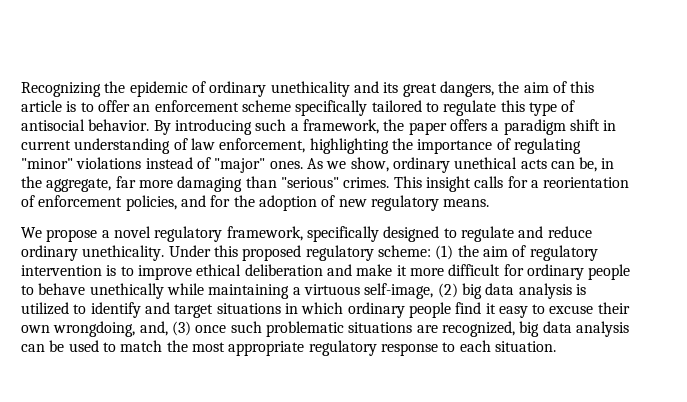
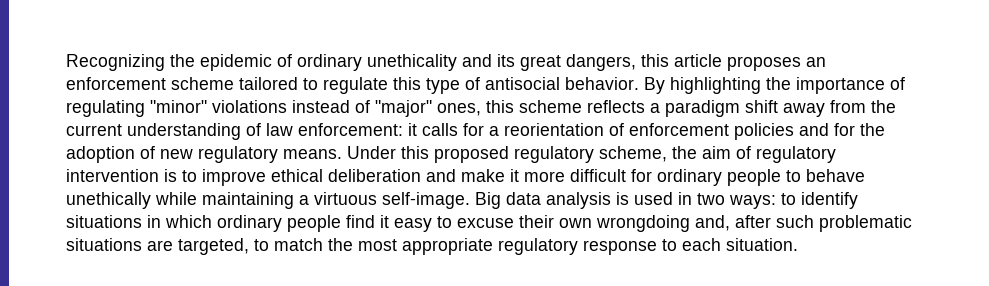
- Recognizing the epidemic of ordinary unethicality and its great dangers, the aim of this article is to offer an enforcement scheme specifically tailored to regulate this type of antisocial behavior.
+ Recognizing the epidemic of ordinary unethicality and its great dangers, this article proposes an enforcement scheme tailored to regulate this type of antisocial behavior.
- By introducing such a framework, the paper offers a paradigm shift in current understanding of law enforcement, highlighting the importance of regulating "minor" violations instead of "major" ones. As we show, ordinary unethical acts can be, in the aggregate, far more damaging than "serious" crimes. This insight calls for a reorientation of enforcement policies, and for the adoption of new regulatory means.
- We propose a novel regulatory framework, specifically designed to regulate and reduce ordinary unethicality.
+ By highlighting the importance of regulating "minor" violations instead of "major" ones, this scheme reflects a paradigm shift away from the current understanding of law enforcement: it calls for a reorientation of enforcement policies and for the adoption of new regulatory means.
- Under this proposed regulatory scheme: (1) the aim of regulatory intervention is to improve ethical deliberation and make it more difficult for ordinary people to behave unethically while maintaining a virtuous self-image, (2) big data analysis is utilized to identify and target situations in which ordinary people find it easy to excuse their own wrongdoing, and, (3) once such problematic situations are recognized, big data analysis can be used to match the most appropriate regulatory response to each situation.
+ Under this proposed regulatory scheme, the aim of regulatory intervention is to improve ethical deliberation and make it more difficult for ordinary people to behave unethically while maintaining a virtuous self-image. Big data analysis is used in two ways: to identify situations in which ordinary people find it easy to excuse their own wrongdoing and, after such problematic situations are targeted, to match the most appropriate regulatory response to each situation.

